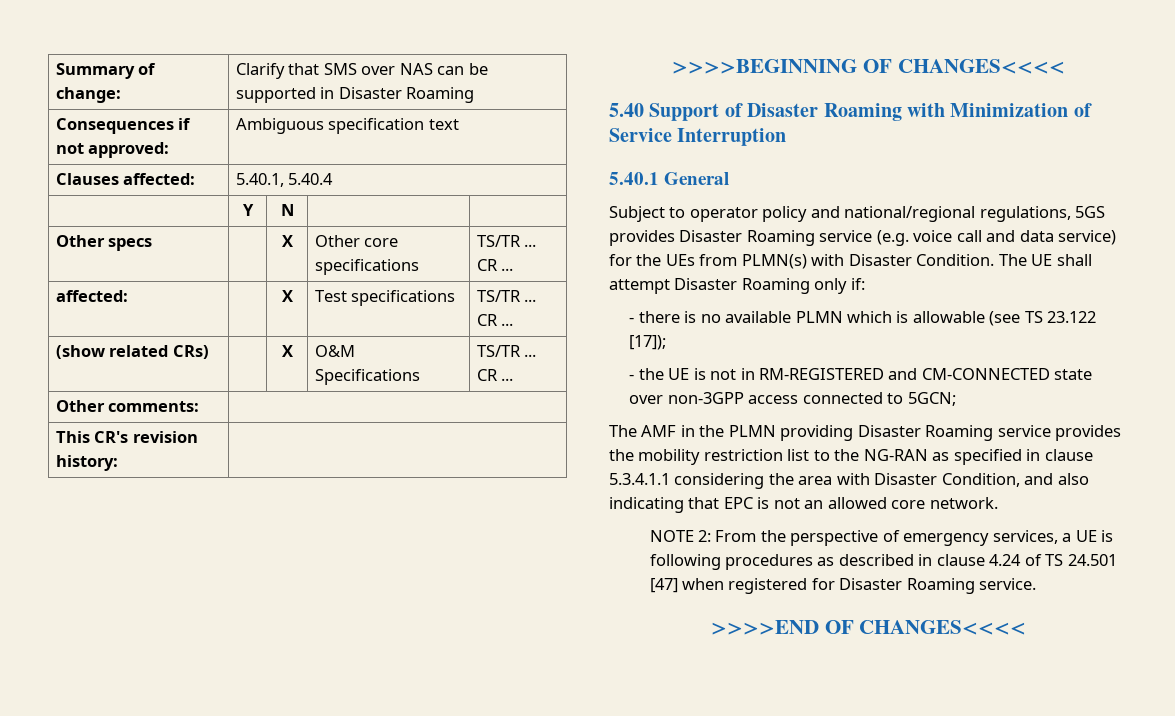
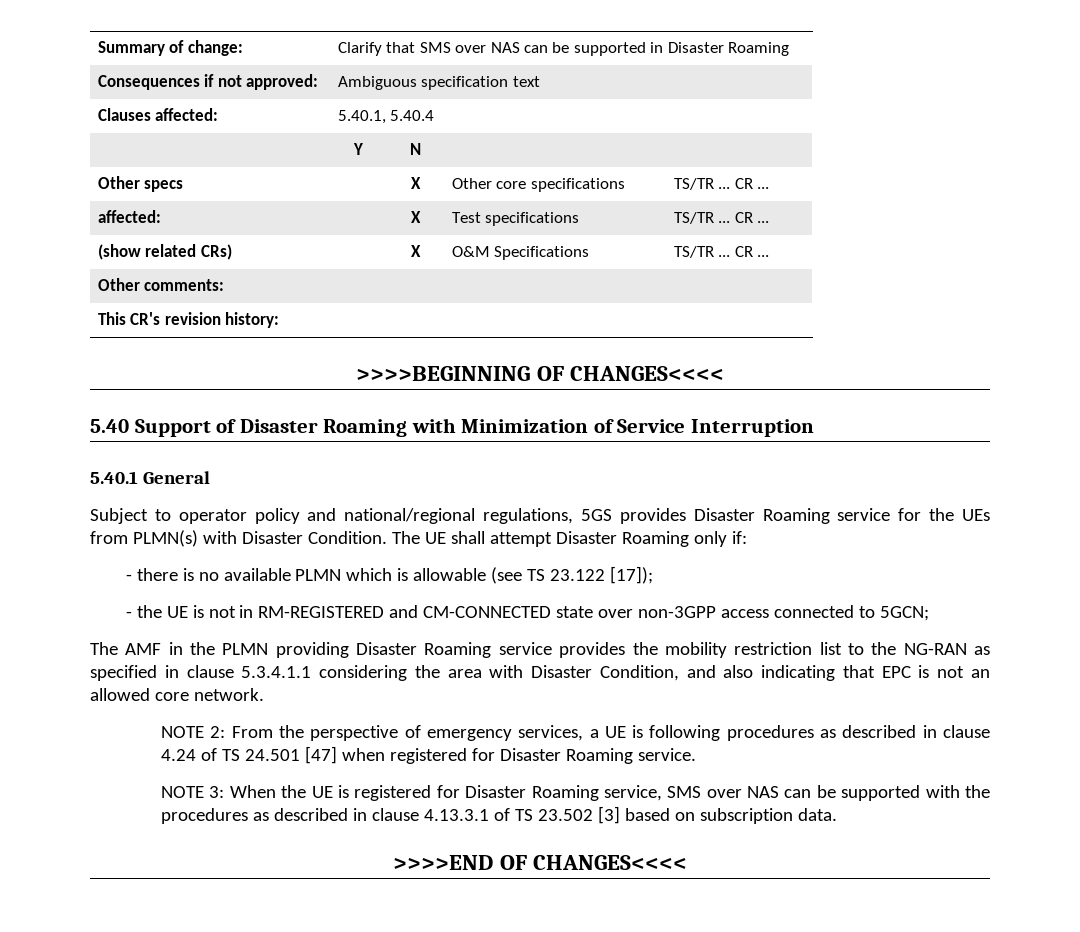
- Subject to operator policy and national/regional regulations, 5GS provides Disaster Roaming service (e.g. voice call and data service) for the UEs from PLMN(s) with Disaster Condition.
+ Subject to operator policy and national/regional regulations, 5GS provides Disaster Roaming service for the UEs from PLMN(s) with Disaster Condition.
+ NOTE 3: When the UE is registered for Disaster Roaming service, SMS over NAS can be supported with the procedures as described in clause 4.13.3.1 of TS 23.502 [3] based on subscription data.

